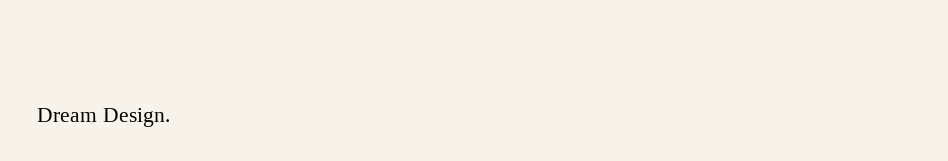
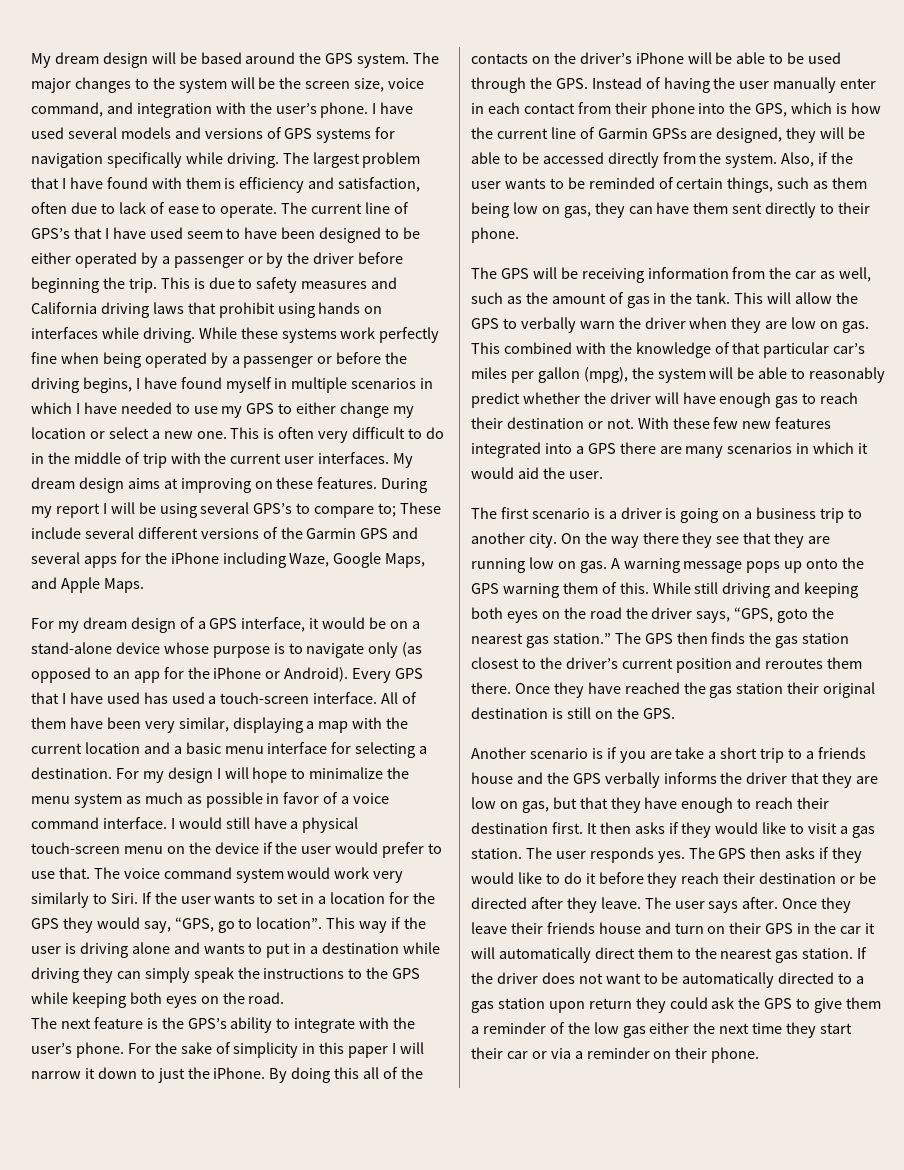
- Dream Design.
+ My dream design will be based around the GPS system. The major changes to the system will be the screen size, voice command, and integration with the user’s phone. I have used several models and versions of GPS systems for navigation specifically while driving. The largest problem that I have found with them is efficiency and satisfaction, often due to lack of ease to operate. The current line of GPS’s that I have used seem to have been designed to be either operated by a passenger or by the driver before beginning the trip. This is due to safety measures and California driving laws that prohibit using hands on interfaces while driving. While these systems work perfectly fine when being operated by a passenger or before the driving begins, I have found myself in multiple scenarios in which I have needed to use my GPS to either change my location or select a new one. This is often very difficult to do in the middle of trip with the current user interfaces. My dream design aims at improving on these features. During my report I will be using several GPS’s to compare to; These include several different versions of the Garmin GPS and several apps for the iPhone including Waze, Google Maps, and Apple Maps.
+ For my dream design of a GPS interface, it would be on a stand-alone device whose purpose is to navigate only (as opposed to an app for the iPhone or Android). Every GPS that I have used has used a touch-screen interface. All of them have been very similar, displaying a map with the current location and a basic menu interface for selecting a destination. For my design I will hope to minimalize the menu system as much as possible in favor of a voice command interface. I would still have a physical touch-screen menu on the device if the user would prefer to use that. The voice command system would work very similarly to Siri. If the user wants to set in a location for the GPS they would say, “GPS, go to location”. This way if the user is driving alone and wants to put in a destination while driving they can simply speak the instructions to the GPS while keeping both eyes on the road.
+ The next feature is the GPS’s ability to integrate with the user’s phone. For the sake of simplicity in this paper I will narrow it down to just the iPhone. By doing this all of the contacts on the driver’s iPhone will be able to be used through the GPS. Instead of having the user manually enter in each contact from their phone into the GPS, which is how the current line of Garmin GPSs are designed, they will be able to be accessed directly from the system. Also, if the user wants to be reminded of certain things, such as them being low on gas, they can have them sent directly to their phone.
+ The GPS will be receiving information from the car as well, such as the amount of gas in the tank. This will allow the GPS to verbally warn the driver when they are low on gas. This combined with the knowledge of that particular car’s miles per gallon (mpg), the system will be able to reasonably predict whether the driver will have enough gas to reach their destination or not. With these few new features integrated into a GPS there are many scenarios in which it would aid the user.
+ The first scenario is a driver is going on a business trip to another city. On the way there they see that they are running low on gas. A warning message pops up onto the GPS warning them of this. While still driving and keeping both eyes on the road the driver says, “GPS, goto the nearest gas station.” The GPS then finds the gas station closest to the driver’s current position and reroutes them there. Once they have reached the gas station their original destination is still on the GPS.
+ Another scenario is if you are take a short trip to a friends house and the GPS verbally informs the driver that they are low on gas, but that they have enough to reach their destination first. It then asks if they would like to visit a gas station. The user responds yes. The GPS then asks if they would like to do it before they reach their destination or be directed after they leave. The user says after. Once they leave their friends house and turn on their GPS in the car it will automatically direct them to the nearest gas station. If the driver does not want to be automatically directed to a gas station upon return they could ask the GPS to give them a reminder of the low gas either the next time they start their car or via a reminder on their phone.

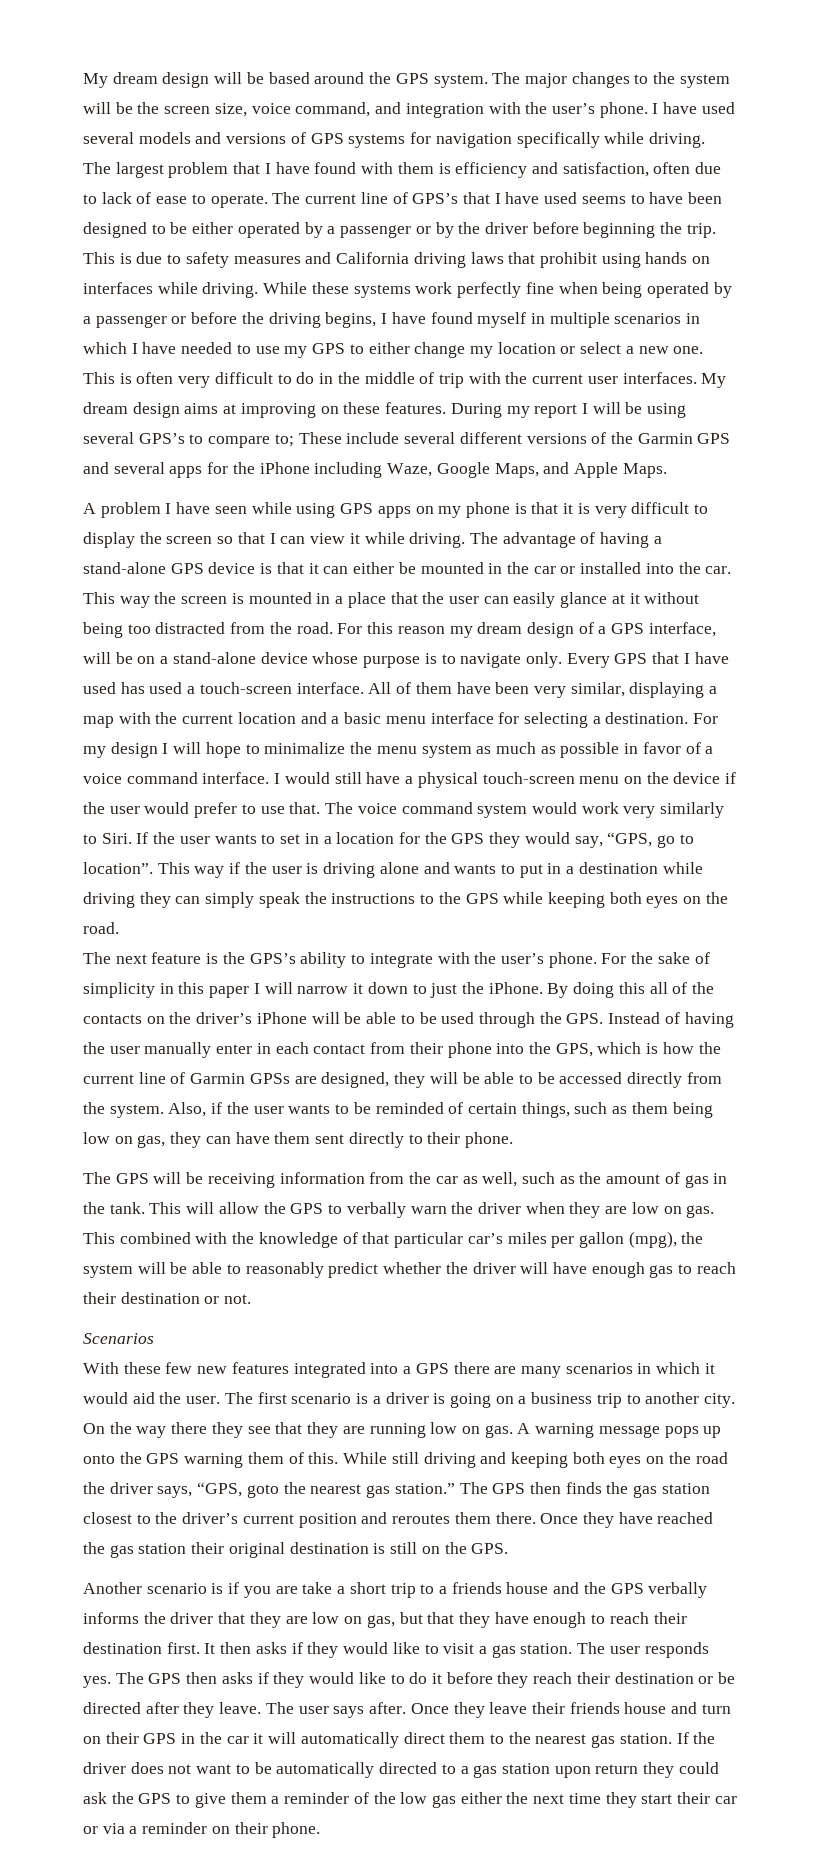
- The current line of GPS’s that I have used seem to have been designed to be either operated by a passenger or by the driver before beginning the trip.
+ The current line of GPS’s that I have used seems to have been designed to be either operated by a passenger or by the driver before beginning the trip.
- For my dream design of a GPS interface, it would be on a stand-alone device whose purpose is to navigate only (as opposed to an app for the iPhone or Android).
+ A problem I have seen while using GPS apps on my phone is that it is very difficult to display the screen so that I can view it while driving. The advantage of having a stand-alone GPS device is that it can either be mounted in the car or installed into the car. This way the screen is mounted in a place that the user can easily glance at it without being too distracted from the road. For this reason my dream design of a GPS interface, will be on a stand-alone device whose purpose is to navigate only.
- This combined with the knowledge of that particular car’s miles per gallon (mpg), the system will be able to reasonably predict whether the driver will have enough gas to reach their destination or not. With these few new features integrated into a GPS there are many scenarios in which it would aid the user.
- The first scenario is a driver is going on a business trip to another city.
+ This combined with the knowledge of that particular car’s miles per gallon (mpg), the system will be able to reasonably predict whether the driver will have enough gas to reach their destination or not.
+ Scenarios
+ With these few new features integrated into a GPS there are many scenarios in which it would aid the user. The first scenario is a driver is going on a business trip to another city.

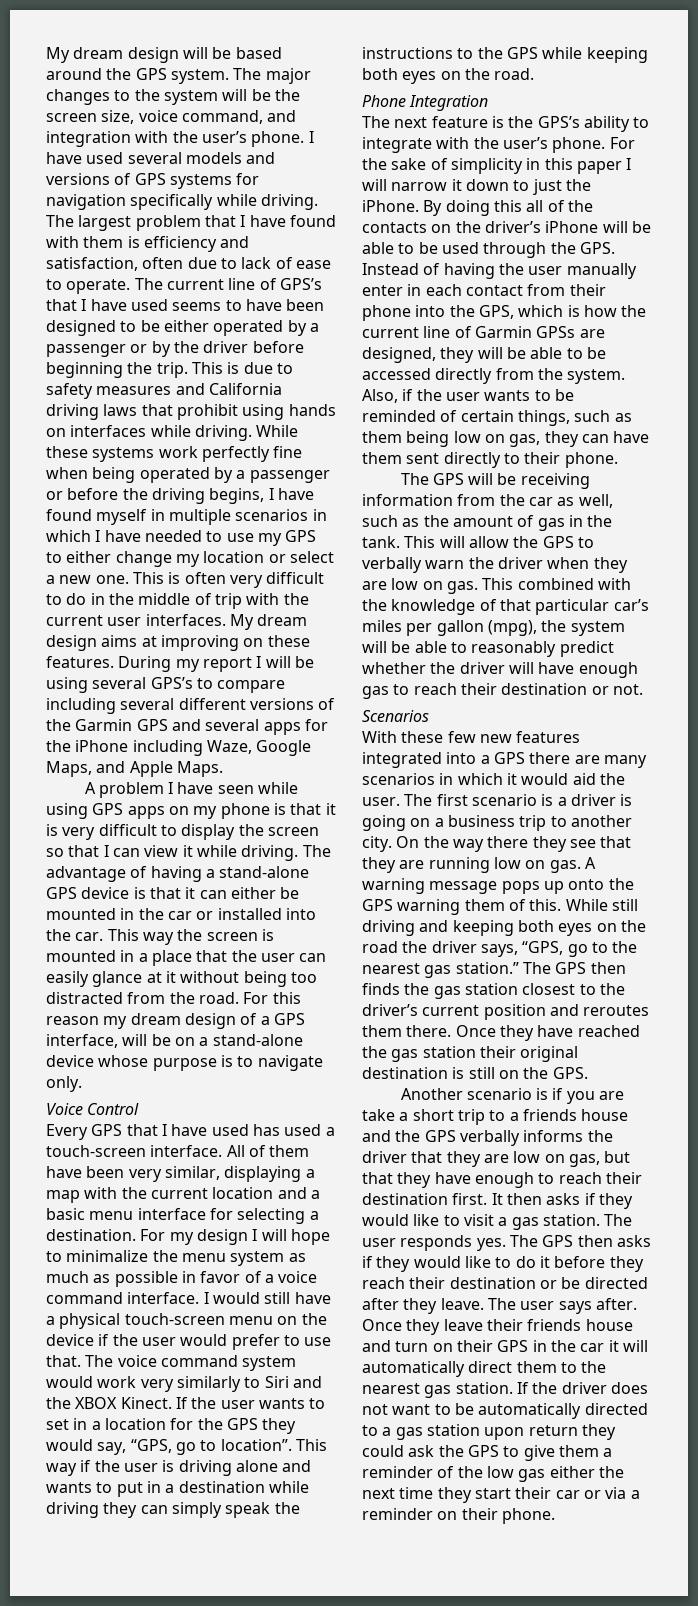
- During my report I will be using several GPS’s to compare to; These include several different versions of the Garmin GPS and several apps for the iPhone including Waze, Google Maps, and Apple Maps.
+ During my report I will be using several GPS’s to compare including several different versions of the Garmin GPS and several apps for the iPhone including Waze, Google Maps, and Apple Maps.
- For this reason my dream design of a GPS interface, will be on a stand-alone device whose purpose is to navigate only. Every GPS that I have used has used a touch-screen interface.
+ For this reason my dream design of a GPS interface, will be on a stand-alone device whose purpose is to navigate only.
+ Voice Control
+ Every GPS that I have used has used a touch-screen interface.
- The voice command system would work very similarly to Siri.
+ The voice command system would work very similarly to Siri and the XBOX Kinect.
+ Phone Integration
- While still driving and keeping both eyes on the road the driver says, “GPS, goto the nearest gas station.”
+ While still driving and keeping both eyes on the road the driver says, “GPS, go to the nearest gas station.”

